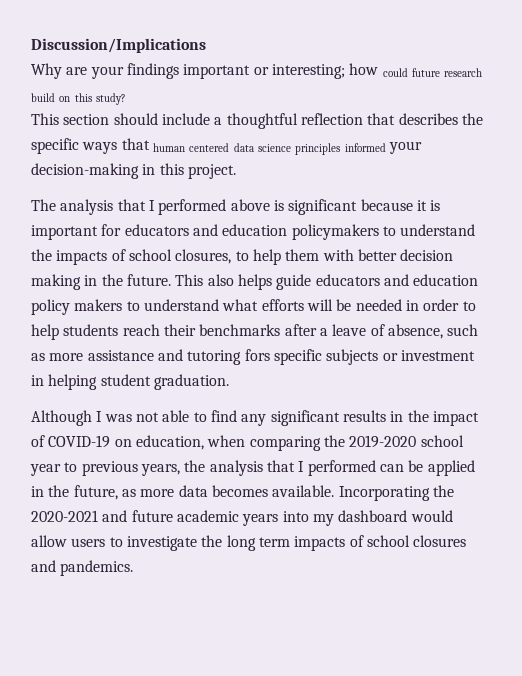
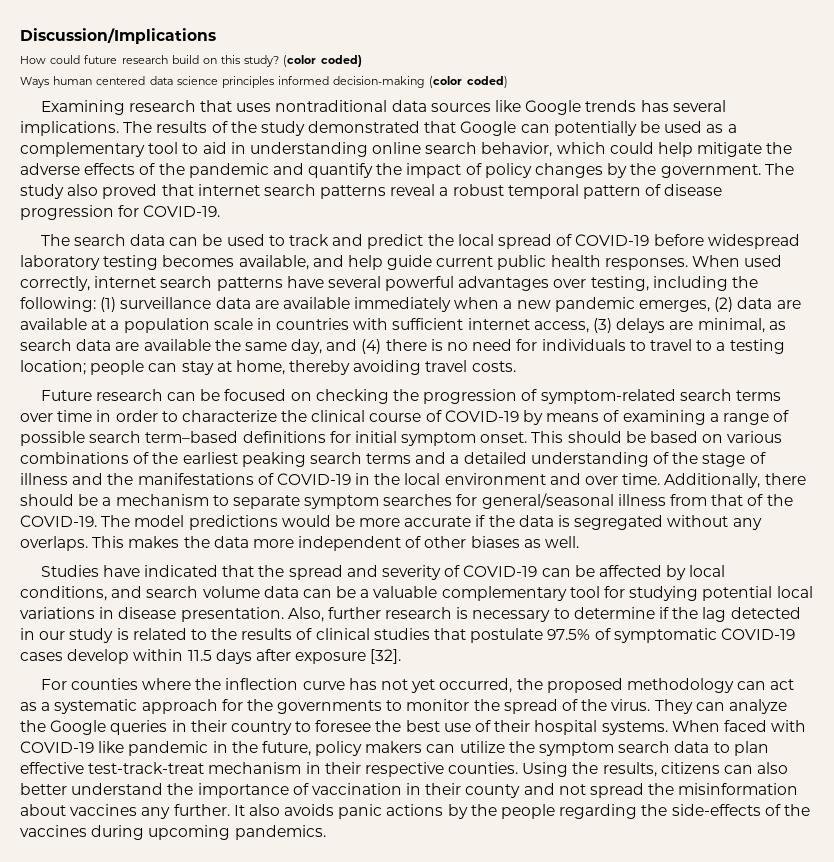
- Why are your findings important or interesting; how could future research build on this study?
- This section should include a thoughtful reflection that describes the specific ways that human centered data science principles informed your decision-making in this project.
- The analysis that I performed above is significant because it is important for educators and education policymakers to understand the impacts of school closures, to help them with better decision making in the future. This also helps guide educators and education policy makers to understand what efforts will be needed in order to help students reach their benchmarks after a leave of absence, such as more assistance and tutoring fors specific subjects or investment in helping student graduation.
- Although I was not able to find any significant results in the impact of COVID-19 on education, when comparing the 2019-2020 school year to previous years, the analysis that I performed can be applied in the future, as more data becomes available. Incorporating the 2020-2021 and future academic years into my dashboard would allow users to investigate the long term impacts of school closures and pandemics.
+ How could future research build on this study? (color coded)
+ Ways human centered data science principles informed decision-making (color coded)
+ Examining research that uses nontraditional data sources like Google trends has several implications. The results of the study demonstrated that Google can potentially be used as a complementary tool to aid in understanding online search behavior, which could help mitigate the adverse effects of the pandemic and quantify the impact of policy changes by the government. The study also proved that internet search patterns reveal a robust temporal pattern of disease progression for COVID-19.
+ The search data can be used to track and predict the local spread of COVID-19 before widespread laboratory testing becomes available, and help guide current public health responses. When used correctly, internet search patterns have several powerful advantages over testing, including the following: (1) surveillance data are available immediately when a new pandemic emerges, (2) data are available at a population scale in countries with sufficient internet access, (3) delays are minimal, as search data are available the same day, and (4) there is no need for individuals to travel to a testing location; people can stay at home, thereby avoiding travel costs.
+ Future research can be focused on checking the progression of symptom-related search terms over time in order to characterize the clinical course of COVID-19 by means of examining a range of possible search term–based definitions for initial symptom onset. This should be based on various combinations of the earliest peaking search terms and a detailed understanding of the stage of illness and the manifestations of COVID-19 in the local environment and over time. Additionally, there should be a mechanism to separate symptom searches for general/seasonal illness from that of the COVID-19. The model predictions would be more accurate if the data is segregated without any overlaps. This makes the data more independent of other biases as well.
+ Studies have indicated that the spread and severity of COVID-19 can be affected by local conditions, and search volume data can be a valuable complementary tool for studying potential local variations in disease presentation. Also, further research is necessary to determine if the lag detected in our study is related to the results of clinical studies that postulate 97.5% of symptomatic COVID-19 cases develop within 11.5 days after exposure [32].
+ For counties where the inflection curve has not yet occurred, the proposed methodology can act as a systematic approach for the governments to monitor the spread of the virus. They can analyze the Google queries in their country to foresee the best use of their hospital systems. When faced with COVID-19 like pandemic in the future, policy makers can utilize the symptom search data to plan effective test-track-treat mechanism in their respective counties. Using the results, citizens can also better understand the importance of vaccination in their county and not spread the misinformation about vaccines any further. It also avoids panic actions by the people regarding the side-effects of the vaccines during upcoming pandemics.

